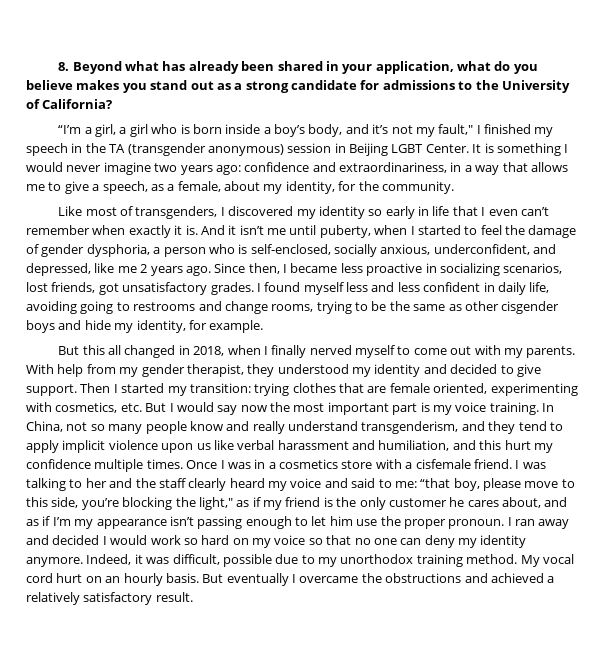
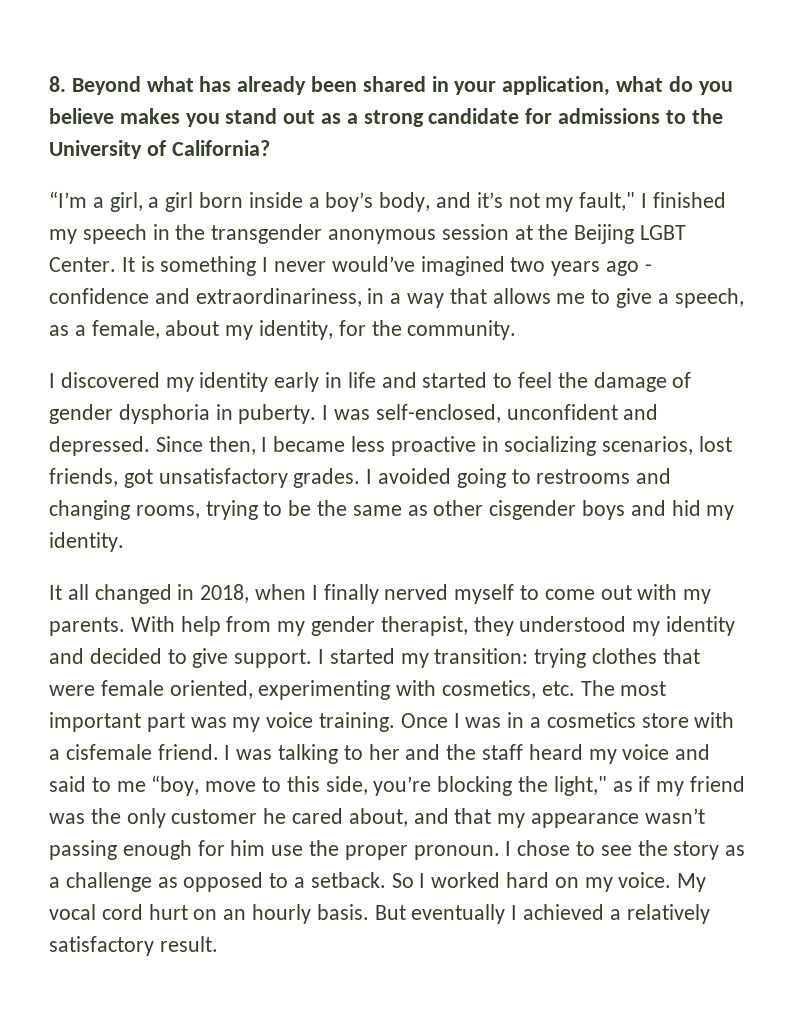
- “I’m a girl, a girl who is born inside a boy’s body, and it’s not my fault," I finished my speech in the TA (transgender anonymous) session in Beijing LGBT Center.
+ “I’m a girl, a girl born inside a boy’s body, and it’s not my fault," I finished my speech in the transgender anonymous session at the Beijing LGBT Center.
- It is something I would never imagine two years ago: confidence and extraordinariness, in a way that allows me to give a speech, as a female, about my identity, for the community.
+ It is something I never would’ve imagined two years ago - confidence and extraordinariness, in a way that allows me to give a speech, as a female, about my identity, for the community.
- Like most of transgenders, I discovered my identity so early in life that I even can’t remember when exactly it is. And it isn’t me until puberty, when I started to feel the damage of gender dysphoria, a person who is self-enclosed, socially anxious, underconfident, and depressed, like me 2 years ago.
+ I discovered my identity early in life and started to feel the damage of gender dysphoria in puberty. I was self-enclosed, unconfident and depressed.
- I found myself less and less confident in daily life, avoiding going to restrooms and change rooms, trying to be the same as other cisgender boys and hide my identity, for example.
- But this all changed in 2018, when I finally nerved myself to come out with my parents.
+ I avoided going to restrooms and changing rooms, trying to be the same as other cisgender boys and hid my identity.
+ It all changed in 2018, when I finally nerved myself to come out with my parents.
- Then I started my transition: trying clothes that are female oriented, experimenting with cosmetics, etc. But I would say now the most important part is my voice training.
+ I started my transition: trying clothes that were female oriented, experimenting with cosmetics, etc. The most important part was my voice training.
- In China, not so many people know and really understand transgenderism, and they tend to apply implicit violence upon us like verbal harassment and humiliation, and this hurt my confidence multiple times.
- I was talking to her and the staff clearly heard my voice and said to me: “that boy, please move to this side, you’re blocking the light," as if my friend is the only customer he cares about, and as if I’m my appearance isn’t passing enough to let him use the proper pronoun.
+ I was talking to her and the staff heard my voice and said to me “boy, move to this side, you’re blocking the light," as if my friend was the only customer he cared about, and that my appearance wasn’t passing enough for him use the proper pronoun.
- I ran away and decided I would work so hard on my voice so that no one can deny my identity anymore. Indeed, it was difficult, possible due to my unorthodox training method.
+ I chose to see the story as a challenge as opposed to a setback. So I worked hard on my voice.
- But eventually I overcame the obstructions and achieved a relatively satisfactory result.
+ But eventually I achieved a relatively satisfactory result.

